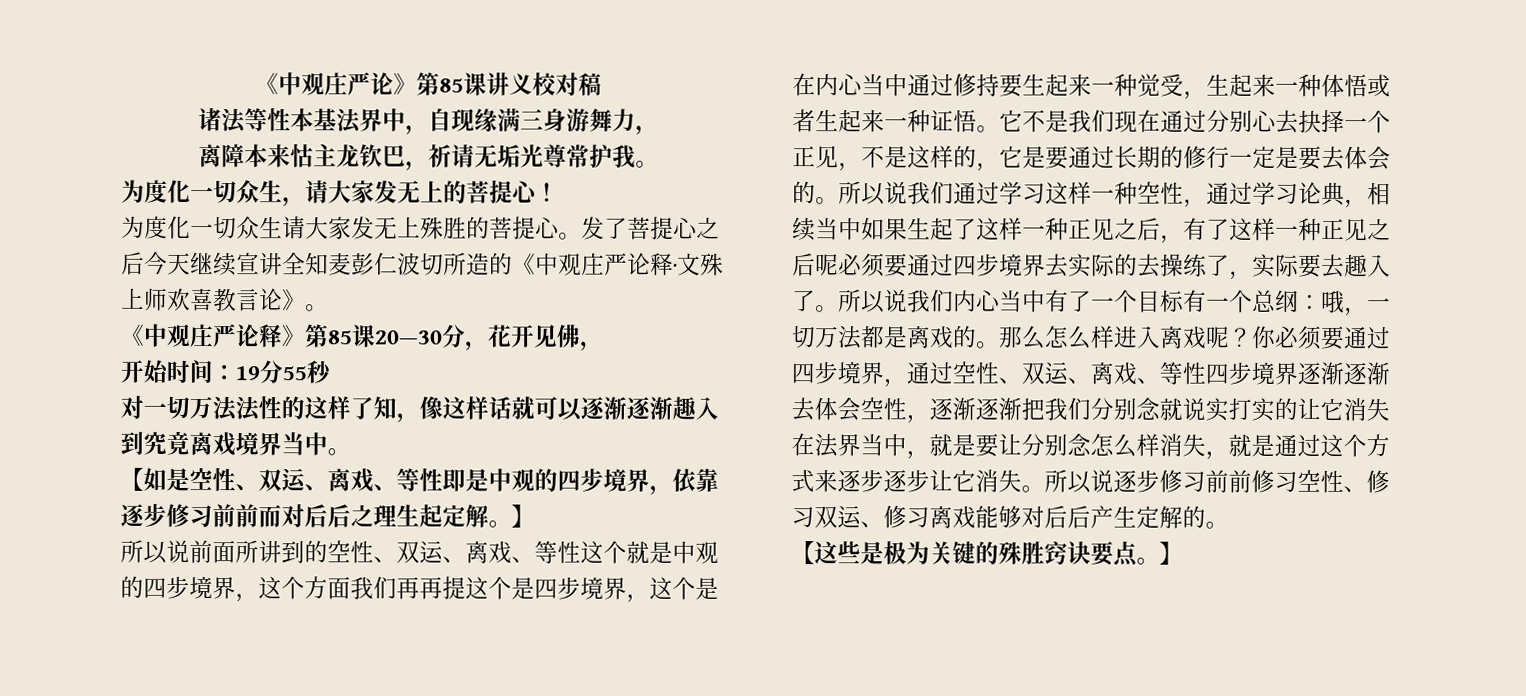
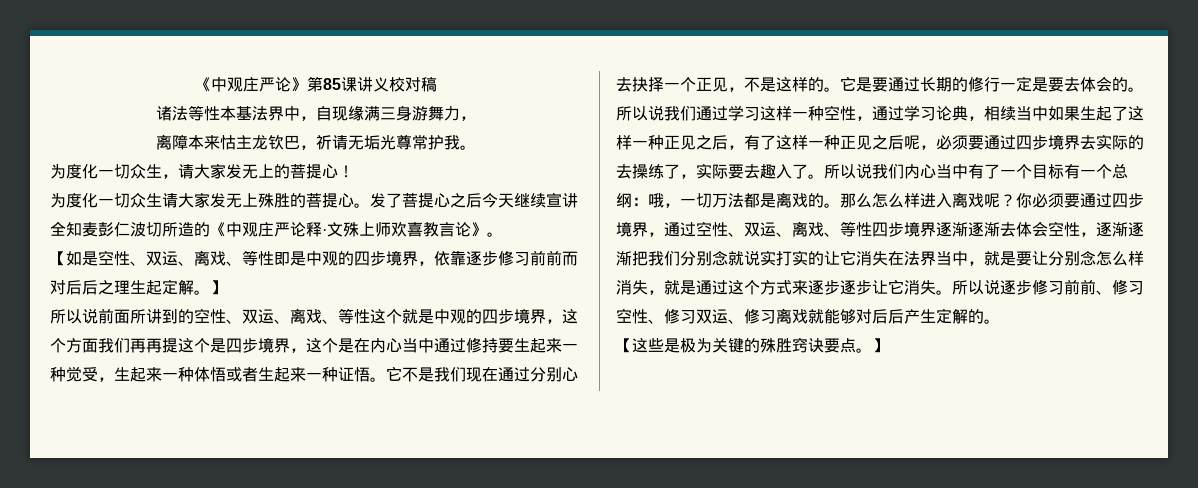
- 《中观庄严论释》第85课20—30分，花开见佛，
- 开始时间：19分55秒
- 对一切万法法性的这样了知，像这样话就可以逐渐逐渐趣入到究竟离戏境界当中。
- 它不是我们现在通过分别心去抉择一个正见，不是这样的，它是要通过长期的修行一定是要去体会的。
+ 它不是我们现在通过分别心去抉择一个正见，不是这样的。它是要通过长期的修行一定是要去体会的。
- 所以说我们通过学习这样一种空性，通过学习论典，相续当中如果生起了这样一种正见之后，有了这样一种正见之后呢必须要通过四步境界去实际的去操练了，实际要去趣入了。
+ 所以说我们通过学习这样一种空性，通过学习论典，相续当中如果生起了这样一种正见之后，有了这样一种正见之后呢，必须要通过四步境界去实际的去操练了，实际要去趣入了。
- 所以说逐步修习前前修习空性、修习双运、修习离戏能够对后后产生定解的。
+ 所以说逐步修习前前、修习空性、修习双运、修习离戏就能够对后后产生定解的。

